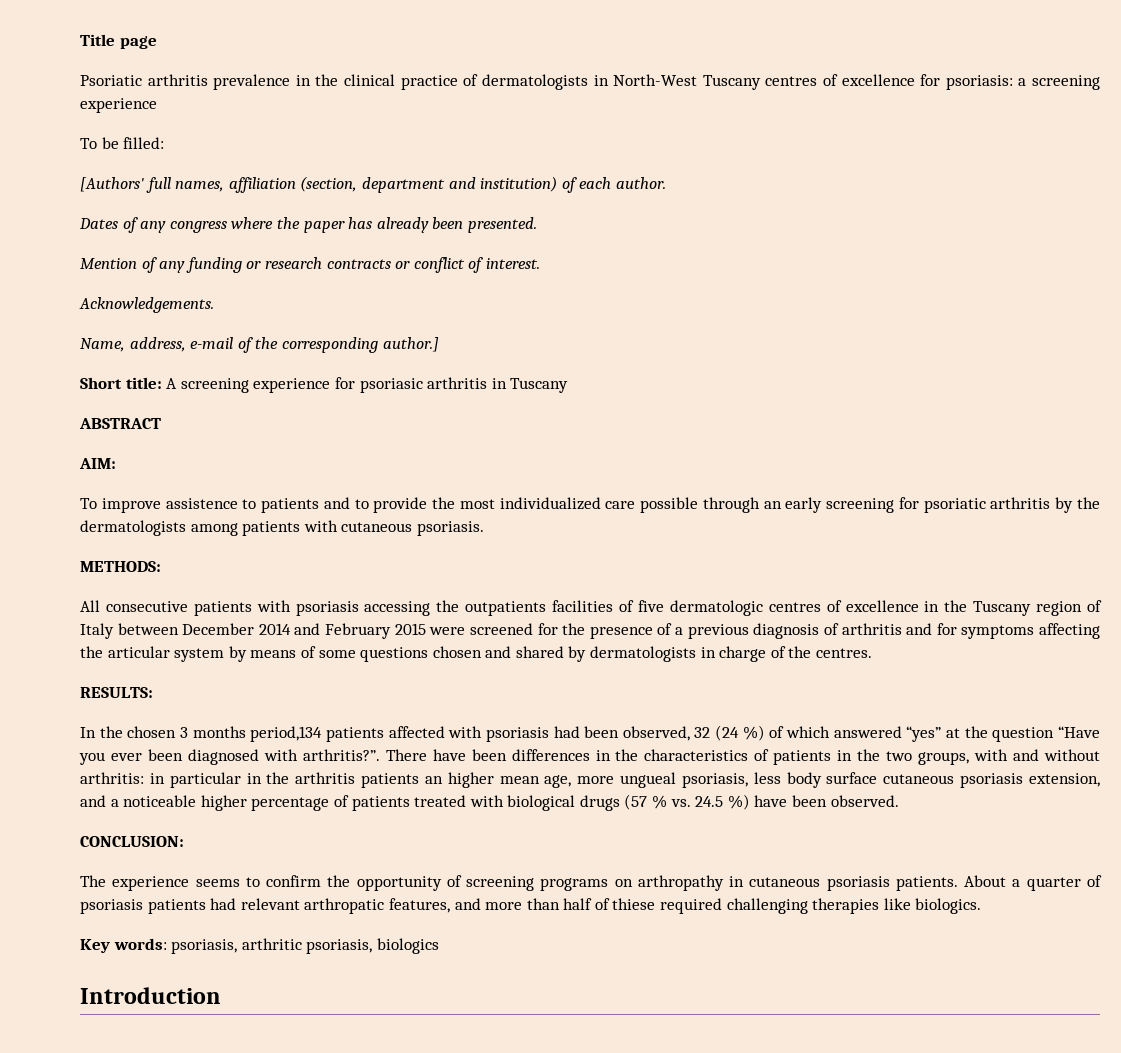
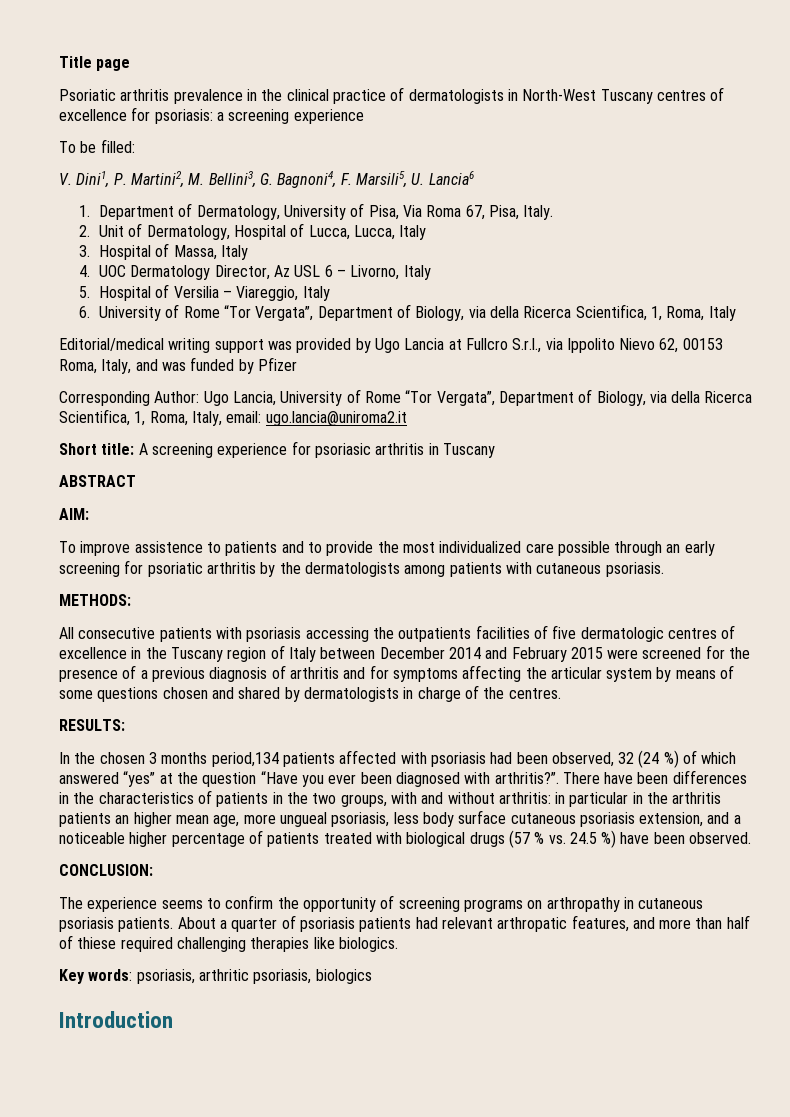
- [Authors' full names, affiliation (section, department and institution) of each author.
- Dates of any congress where the paper has already been presented.
- Mention of any funding or research contracts or conflict of interest.
- Acknowledgements.
- Name, address, e-mail of the corresponding author.]
+ V. Dini1, P. Martini2, M. Bellini3, G. Bagnoni4, F. Marsili5, U. Lancia6
+ 1. Department of Dermatology, University of Pisa, Via Roma 67, Pisa, Italy.
+ 2. Unit of Dermatology, Hospital of Lucca, Lucca, Italy
+ 3. Hospital of Massa, Italy
+ 4. UOC Dermatology Director, Az USL 6 – Livorno, Italy
+ 5. Hospital of Versilia – Viareggio, Italy
+ 6. University of Rome “Tor Vergata”, Department of Biology, via della Ricerca Scientifica, 1, Roma, Italy
+ Editorial/medical writing support was provided by Ugo Lancia at Fullcro S.r.l., via Ippolito Nievo 62, 00153 Roma, Italy, and was funded by Pfizer
+ Corresponding Author: Ugo Lancia, University of Rome “Tor Vergata”, Department of Biology, via della Ricerca Scientifica, 1, Roma, Italy, email: ugo.lancia@uniroma2.it

